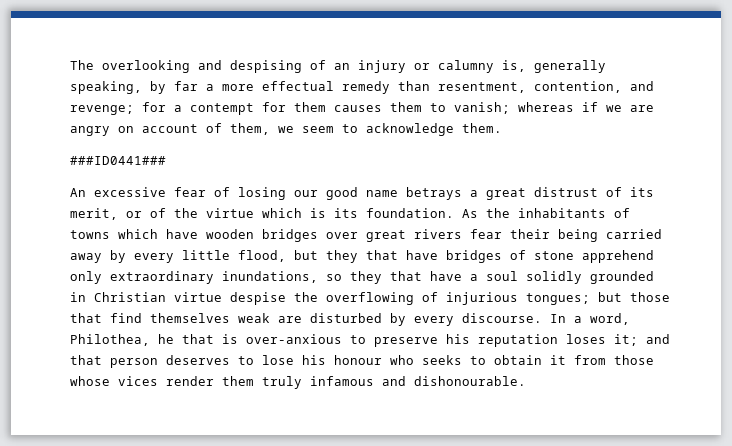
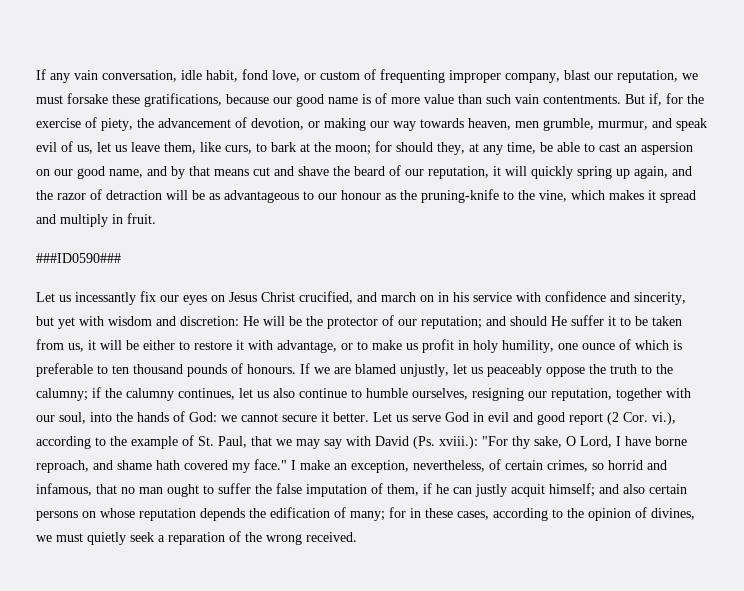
- The overlooking and despising of an injury or calumny is, generally speaking, by far a more effectual remedy than resentment, contention, and revenge; for a contempt for them causes them to vanish; whereas if we are angry on account of them, we seem to acknowledge them.
- ###ID0441###
- An excessive fear of losing our good name betrays a great distrust of its merit, or of the virtue which is its foundation. As the inhabitants of towns which have wooden bridges over great rivers fear their being carried away by every little flood, but they that have bridges of stone apprehend only extraordinary inundations, so they that have a soul solidly grounded in Christian virtue despise the overflowing of injurious tongues; but those that find themselves weak are disturbed by every discourse. In a word, Philothea, he that is over-anxious to preserve his reputation loses it; and that person deserves to lose his honour who seeks to obtain it from those whose vices render them truly infamous and dishonourable.
+ If any vain conversation, idle habit, fond love, or custom of frequenting improper company, blast our reputation, we must forsake these gratifications, because our good name is of more value than such vain contentments. But if, for the exercise of piety, the advancement of devotion, or making our way towards heaven, men grumble, murmur, and speak evil of us, let us leave them, like curs, to bark at the moon; for should they, at any time, be able to cast an aspersion on our good name, and by that means cut and shave the beard of our reputation, it will quickly spring up again, and the razor of detraction will be as advantageous to our honour as the pruning-knife to the vine, which makes it spread and multiply in fruit.
+ ###ID0590###
+ Let us incessantly fix our eyes on Jesus Christ crucified, and march on in his service with confidence and sincerity, but yet with wisdom and discretion: He will be the protector of our reputation; and should He suffer it to be taken from us, it will be either to restore it with advantage, or to make us profit in holy humility, one ounce of which is preferable to ten thousand pounds of honours. If we are blamed unjustly, let us peaceably oppose the truth to the calumny; if the calumny continues, let us also continue to humble ourselves, resigning our reputation, together with our soul, into the hands of God: we cannot secure it better. Let us serve God in evil and good report (2 Cor. vi.), according to the example of St. Paul, that we may say with David (Ps. xviii.): "For thy sake, O Lord, I have borne reproach, and shame hath covered my face." I make an exception, nevertheless, of certain crimes, so horrid and infamous, that no man ought to suffer the false imputation of them, if he can justly acquit himself; and also certain persons on whose reputation depends the edification of many; for in these cases, according to the opinion of divines, we must quietly seek a reparation of the wrong received.

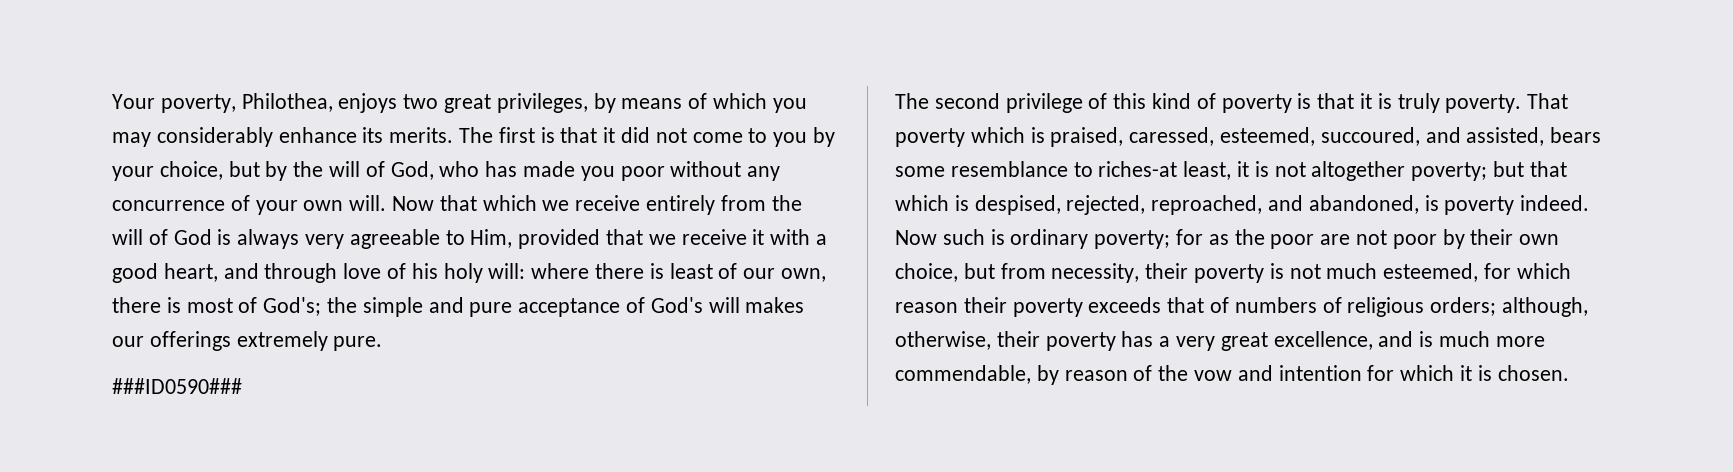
- If any vain conversation, idle habit, fond love, or custom of frequenting improper company, blast our reputation, we must forsake these gratifications, because our good name is of more value than such vain contentments. But if, for the exercise of piety, the advancement of devotion, or making our way towards heaven, men grumble, murmur, and speak evil of us, let us leave them, like curs, to bark at the moon; for should they, at any time, be able to cast an aspersion on our good name, and by that means cut and shave the beard of our reputation, it will quickly spring up again, and the razor of detraction will be as advantageous to our honour as the pruning-knife to the vine, which makes it spread and multiply in fruit.
+ Your poverty, Philothea, enjoys two great privileges, by means of which you may considerably enhance its merits. The first is that it did not come to you by your choice, but by the will of God, who has made you poor without any concurrence of your own will. Now that which we receive entirely from the will of God is always very agreeable to Him, provided that we receive it with a good heart, and through love of his holy will: where there is least of our own, there is most of God's; the simple and pure acceptance of God's will makes our offerings extremely pure.
  ###ID0590###
- Let us incessantly fix our eyes on Jesus Christ crucified, and march on in his service with confidence and sincerity, but yet with wisdom and discretion: He will be the protector of our reputation; and should He suffer it to be taken from us, it will be either to restore it with advantage, or to make us profit in holy humility, one ounce of which is preferable to ten thousand pounds of honours. If we are blamed unjustly, let us peaceably oppose the truth to the calumny; if the calumny continues, let us also continue to humble ourselves, resigning our reputation, together with our soul, into the hands of God: we cannot secure it better. Let us serve God in evil and good report (2 Cor. vi.), according to the example of St. Paul, that we may say with David (Ps. xviii.): "For thy sake, O Lord, I have borne reproach, and shame hath covered my face." I make an exception, nevertheless, of certain crimes, so horrid and infamous, that no man ought to suffer the false imputation of them, if he can justly acquit himself; and also certain persons on whose reputation depends the edification of many; for in these cases, according to the opinion of divines, we must quietly seek a reparation of the wrong received.
+ The second privilege of this kind of poverty is that it is truly poverty. That poverty which is praised, caressed, esteemed, succoured, and assisted, bears some resemblance to riches-at least, it is not altogether poverty; but that which is despised, rejected, reproached, and abandoned, is poverty indeed. Now such is ordinary poverty; for as the poor are not poor by their own choice, but from necessity, their poverty is not much esteemed, for which reason their poverty exceeds that of numbers of religious orders; although, otherwise, their poverty has a very great excellence, and is much more commendable, by reason of the vow and intention for which it is chosen.

